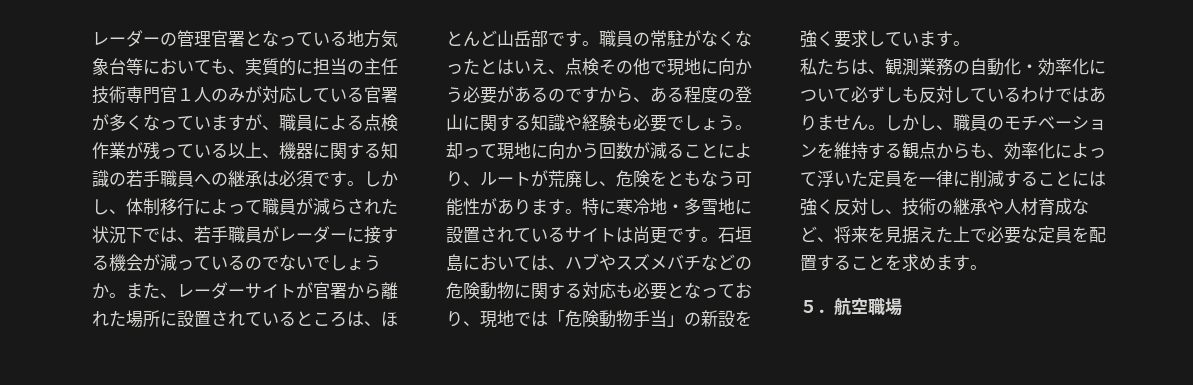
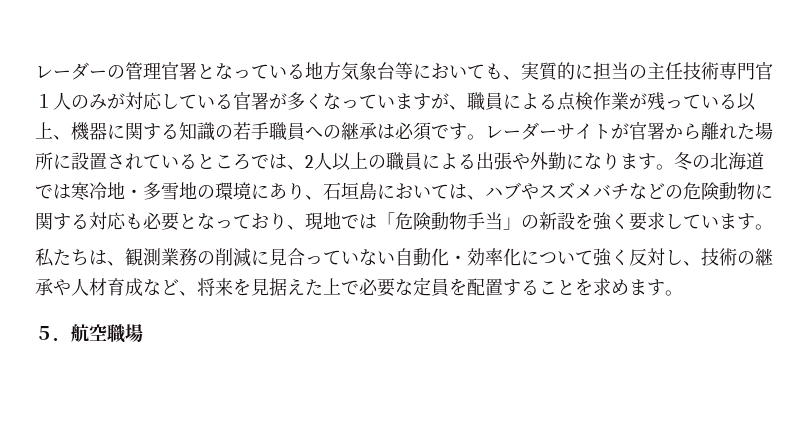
- しかし、体制移行によって職員が減らされた状況下では、若手職員がレーダーに接する機会が減っているのでないでしょうか。また、レーダーサイトが官署から離れた場所に設置されているところは、ほとんど山岳部です。職員の常駐がなくなったとはいえ、点検その他で現地に向かう必要があるのですから、ある程度の登山に関する知識や経験も必要でしょう。却って現地に向かう回数が減ることにより、ルートが荒廃し、危険をともなう可能性があります。特に寒冷地・多雪地に設置されているサイトは尚更です。石垣島においては、ハブやスズメバチなどの危険動物に関する対応も必要となっており、現地では「危険動物手当」の新設を強く要求しています。
+ レーダーサイトが官署から離れた場所に設置されているところでは、2人以上の職員による出張や外勤になります。冬の北海道では寒冷地・多雪地の環境にあり、石垣島においては、ハブやスズメバチなどの危険動物に関する対応も必要となっており、現地では「危険動物手当」の新設を強く要求しています。
- 私たちは、観測業務の自動化・効率化について必ずしも反対しているわけではありません。しかし、職員のモチベーションを維持する観点からも、効率化によって浮いた定員を一律に削減することには強く反対し、技術の継承や人材育成など、将来を見据えた上で必要な定員を配置することを求めます。
+ 私たちは、観測業務の削減に見合っていない自動化・効率化について強く反対し、技術の継承や人材育成など、将来を見据えた上で必要な定員を配置することを求めます。

